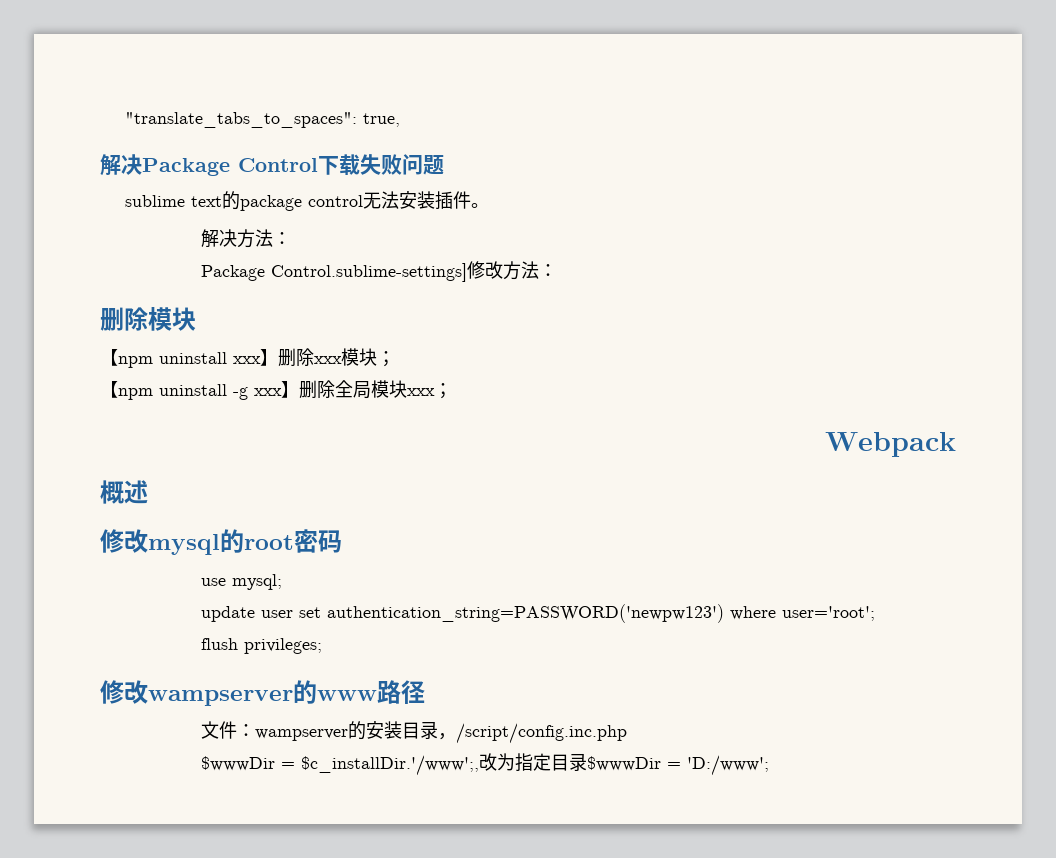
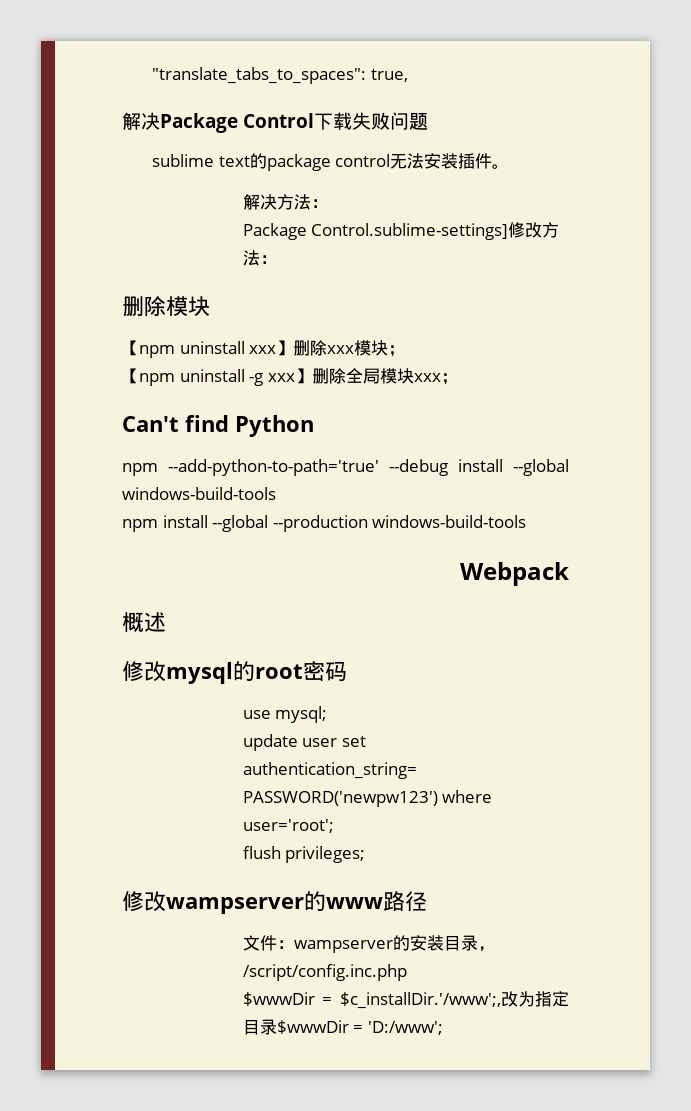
+ Can't find Python
+ npm --add-python-to-path='true' --debug install --global windows-build-tools
+ npm install --global --production windows-build-tools

